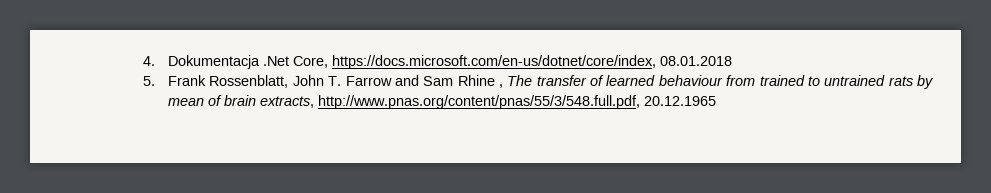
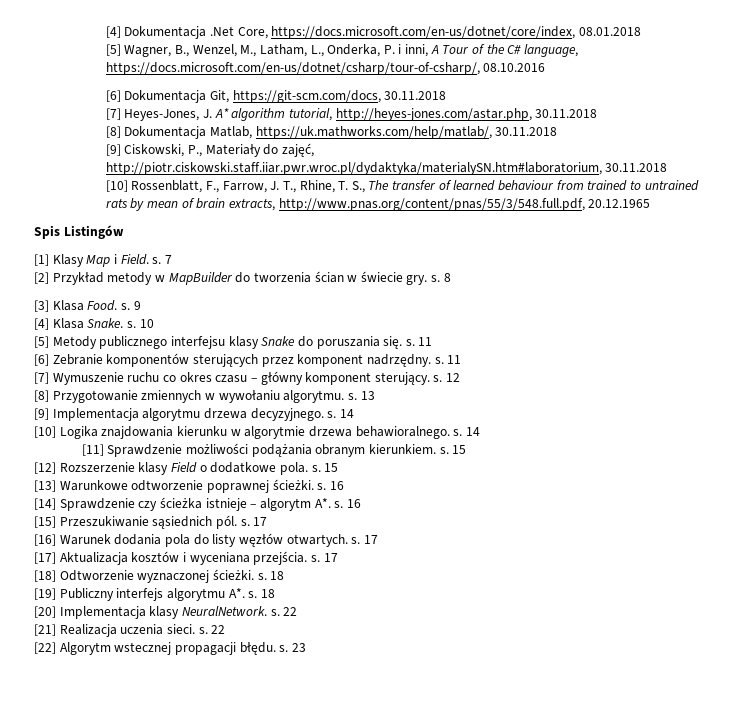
- 4. Dokumentacja .Net Core, https://docs.microsoft.com/en-us/dotnet/core/index, 08.01.2018
+ [4] Dokumentacja .Net Core, https://docs.microsoft.com/en-us/dotnet/core/index, 08.01.2018
- 5. Frank Rossenblatt, John T. Farrow and Sam Rhine , The transfer of learned behaviour from trained to untrained rats by mean of brain extracts, http://www.pnas.org/content/pnas/55/3/548.full.pdf, 20.12.1965
+ [5] Wagner, B., Wenzel, M., Latham, L., Onderka, P. i inni, A Tour of the C# language, https://docs.microsoft.com/en-us/dotnet/csharp/tour-of-csharp/, 08.10.2016
+ [6] Dokumentacja Git, https://git-scm.com/docs, 30.11.2018
+ [7] Heyes-Jones, J. A* algorithm tutorial, http://heyes-jones.com/astar.php, 30.11.2018
+ [8] Dokumentacja Matlab, https://uk.mathworks.com/help/matlab/, 30.11.2018
+ [9] Ciskowski, P., Materiały do zajęć, http://piotr.ciskowski.staff.iiar.pwr.wroc.pl/dydaktyka/materialySN.htm#laboratorium, 30.11.2018
+ [10] Rossenblatt, F., Farrow, J. T., Rhine, T. S., The transfer of learned behaviour from trained to untrained rats by mean of brain extracts, http://www.pnas.org/content/pnas/55/3/548.full.pdf, 20.12.1965
+ Spis Listingów
+ [1] Klasy Map i Field. s. 7
+ [2] Przykład metody w MapBuilder do tworzenia ścian w świecie gry. s. 8
+ [3] Klasa Food. s. 9
+ [4] Klasa Snake. s. 10
+ [5] Metody publicznego interfejsu klasy Snake do poruszania się. s. 11
+ [6] Zebranie komponentów sterujących przez komponent nadrzędny. s. 11
+ [7] Wymuszenie ruchu co okres czasu – główny komponent sterujący. s. 12
+ [8] Przygotowanie zmiennych w wywołaniu algorytmu. s. 13
+ [9] Implementacja algorytmu drzewa decyzyjnego. s. 14
+ [10] Logika znajdowania kierunku w algorytmie drzewa behawioralnego. s. 14
+ [11] Sprawdzenie możliwości podążania obranym kierunkiem. s. 15
+ [12] Rozszerzenie klasy Field o dodatkowe pola. s. 15
+ [13] Warunkowe odtworzenie poprawnej ścieżki. s. 16
+ [14] Sprawdzenie czy ścieżka istnieje – algorytm A*. s. 16
+ [15] Przeszukiwanie sąsiednich pól. s. 17
+ [16] Warunek dodania pola do listy węzłów otwartych. s. 17
+ [17] Aktualizacja kosztów i wyceniana przejścia. s. 17
+ [18] Odtworzenie wyznaczonej ścieżki. s. 18
+ [19] Publiczny interfejs algorytmu A*. s. 18
+ [20] Implementacja klasy NeuralNetwork. s. 22
+ [21] Realizacja uczenia sieci. s. 22
+ [22] Algorytm wstecznej propagacji błędu. s. 23

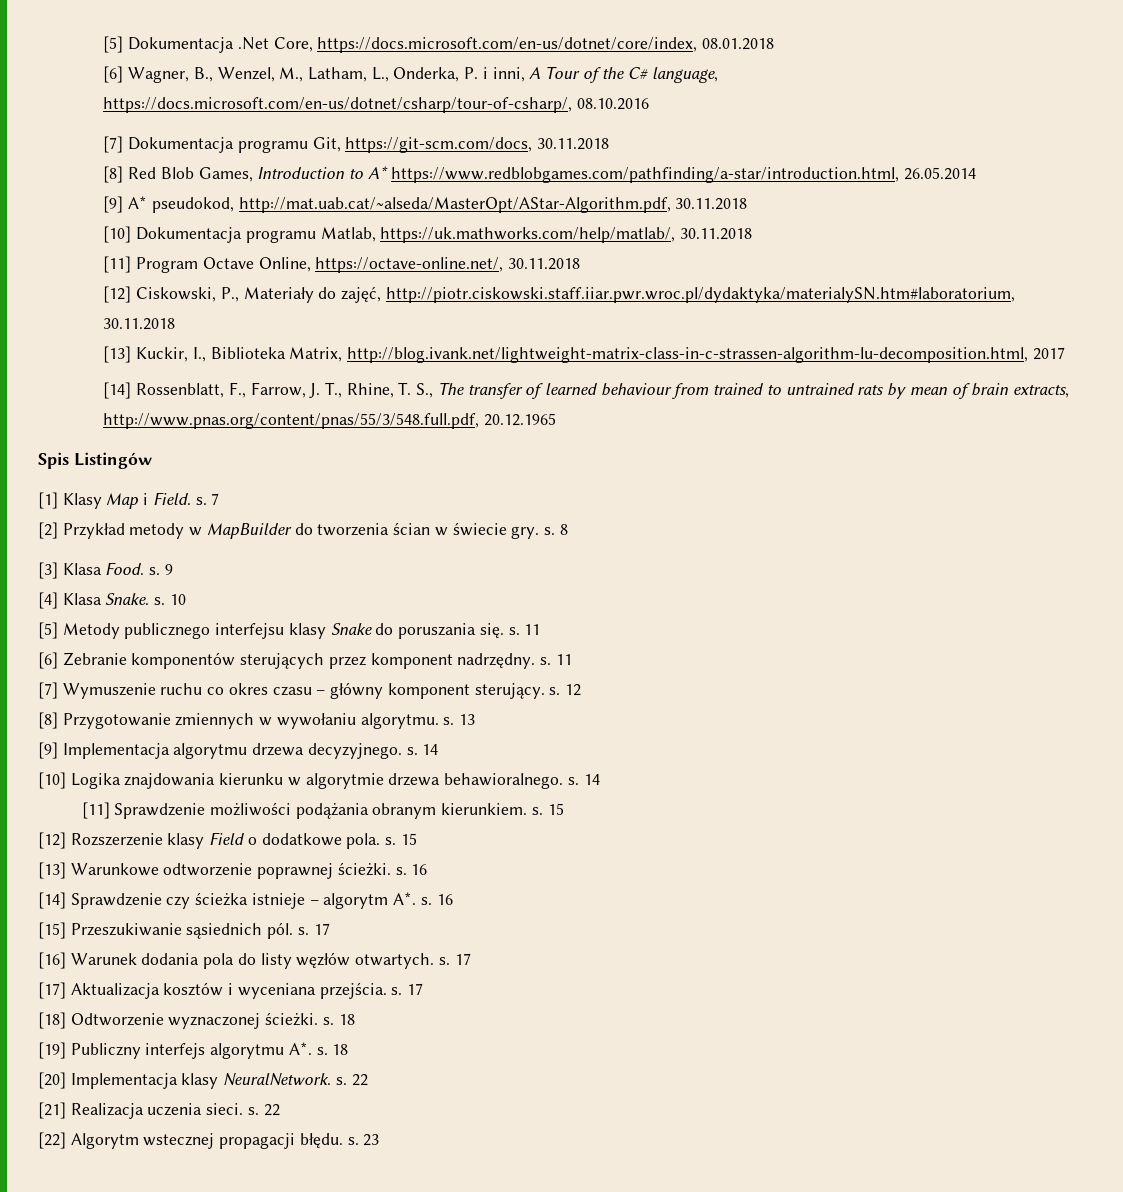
- [4] Dokumentacja .Net Core, https://docs.microsoft.com/en-us/dotnet/core/index, 08.01.2018
+ [5] Dokumentacja .Net Core, https://docs.microsoft.com/en-us/dotnet/core/index, 08.01.2018
- [5] Wagner, B., Wenzel, M., Latham, L., Onderka, P. i inni, A Tour of the C# language, https://docs.microsoft.com/en-us/dotnet/csharp/tour-of-csharp/, 08.10.2016
+ [6] Wagner, B., Wenzel, M., Latham, L., Onderka, P. i inni, A Tour of the C# language, https://docs.microsoft.com/en-us/dotnet/csharp/tour-of-csharp/, 08.10.2016
- [6] Dokumentacja Git, https://git-scm.com/docs, 30.11.2018
+ [7] Dokumentacja programu Git, https://git-scm.com/docs, 30.11.2018
- [7] Heyes-Jones, J. A* algorithm tutorial, http://heyes-jones.com/astar.php, 30.11.2018
- [8] Dokumentacja Matlab, https://uk.mathworks.com/help/matlab/, 30.11.2018
- [9] Ciskowski, P., Materiały do zajęć, http://piotr.ciskowski.staff.iiar.pwr.wroc.pl/dydaktyka/materialySN.htm#laboratorium, 30.11.2018
+ [8] Red Blob Games, Introduction to A* https://www.redblobgames.com/pathfinding/a-star/introduction.html, 26.05.2014
+ [9] A* pseudokod, http://mat.uab.cat/~alseda/MasterOpt/AStar-Algorithm.pdf, 30.11.2018
+ [10] Dokumentacja programu Matlab, https://uk.mathworks.com/help/matlab/, 30.11.2018
+ [11] Program Octave Online, https://octave-online.net/, 30.11.2018
+ [12] Ciskowski, P., Materiały do zajęć, http://piotr.ciskowski.staff.iiar.pwr.wroc.pl/dydaktyka/materialySN.htm#laboratorium, 30.11.2018
- [10] Rossenblatt, F., Farrow, J. T., Rhine, T. S., The transfer of learned behaviour from trained to untrained rats by mean of brain extracts, http://www.pnas.org/content/pnas/55/3/548.full.pdf, 20.12.1965
+ [13] Kuckir, I., Biblioteka Matrix, http://blog.ivank.net/lightweight-matrix-class-in-c-strassen-algorithm-lu-decomposition.html, 2017
+ [14] Rossenblatt, F., Farrow, J. T., Rhine, T. S., The transfer of learned behaviour from trained to untrained rats by mean of brain extracts, http://www.pnas.org/content/pnas/55/3/548.full.pdf, 20.12.1965

